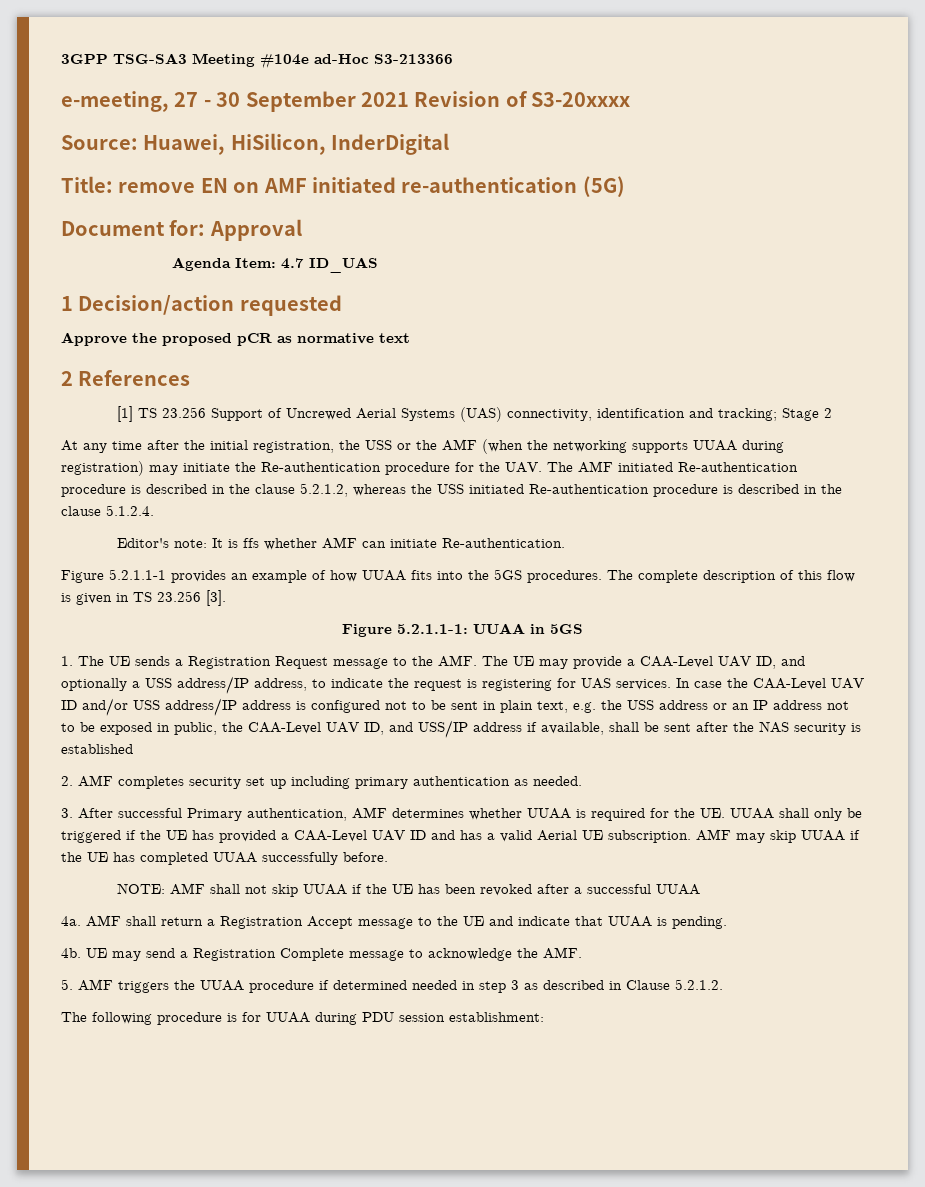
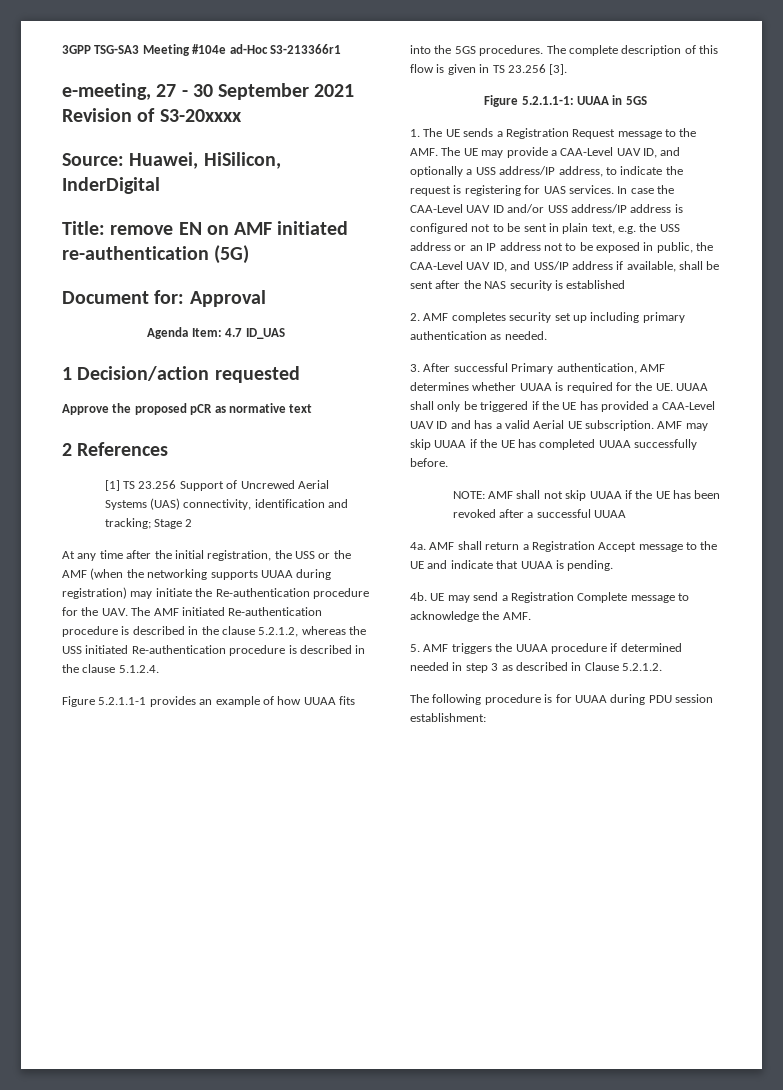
- 3GPP TSG-SA3 Meeting #104e ad-Hoc S3-213366
+ 3GPP TSG-SA3 Meeting #104e ad-Hoc S3-213366r1
- Editor's note: It is ffs whether AMF can initiate Re-authentication.

